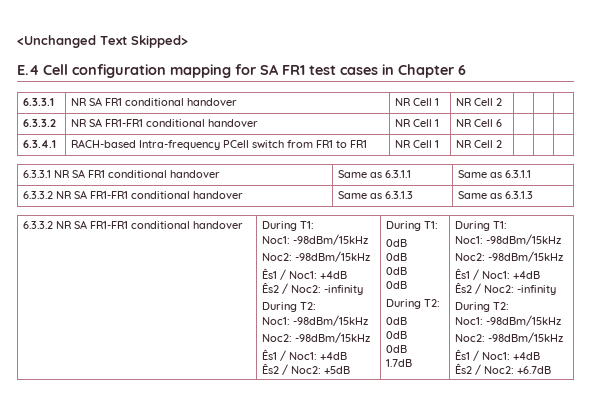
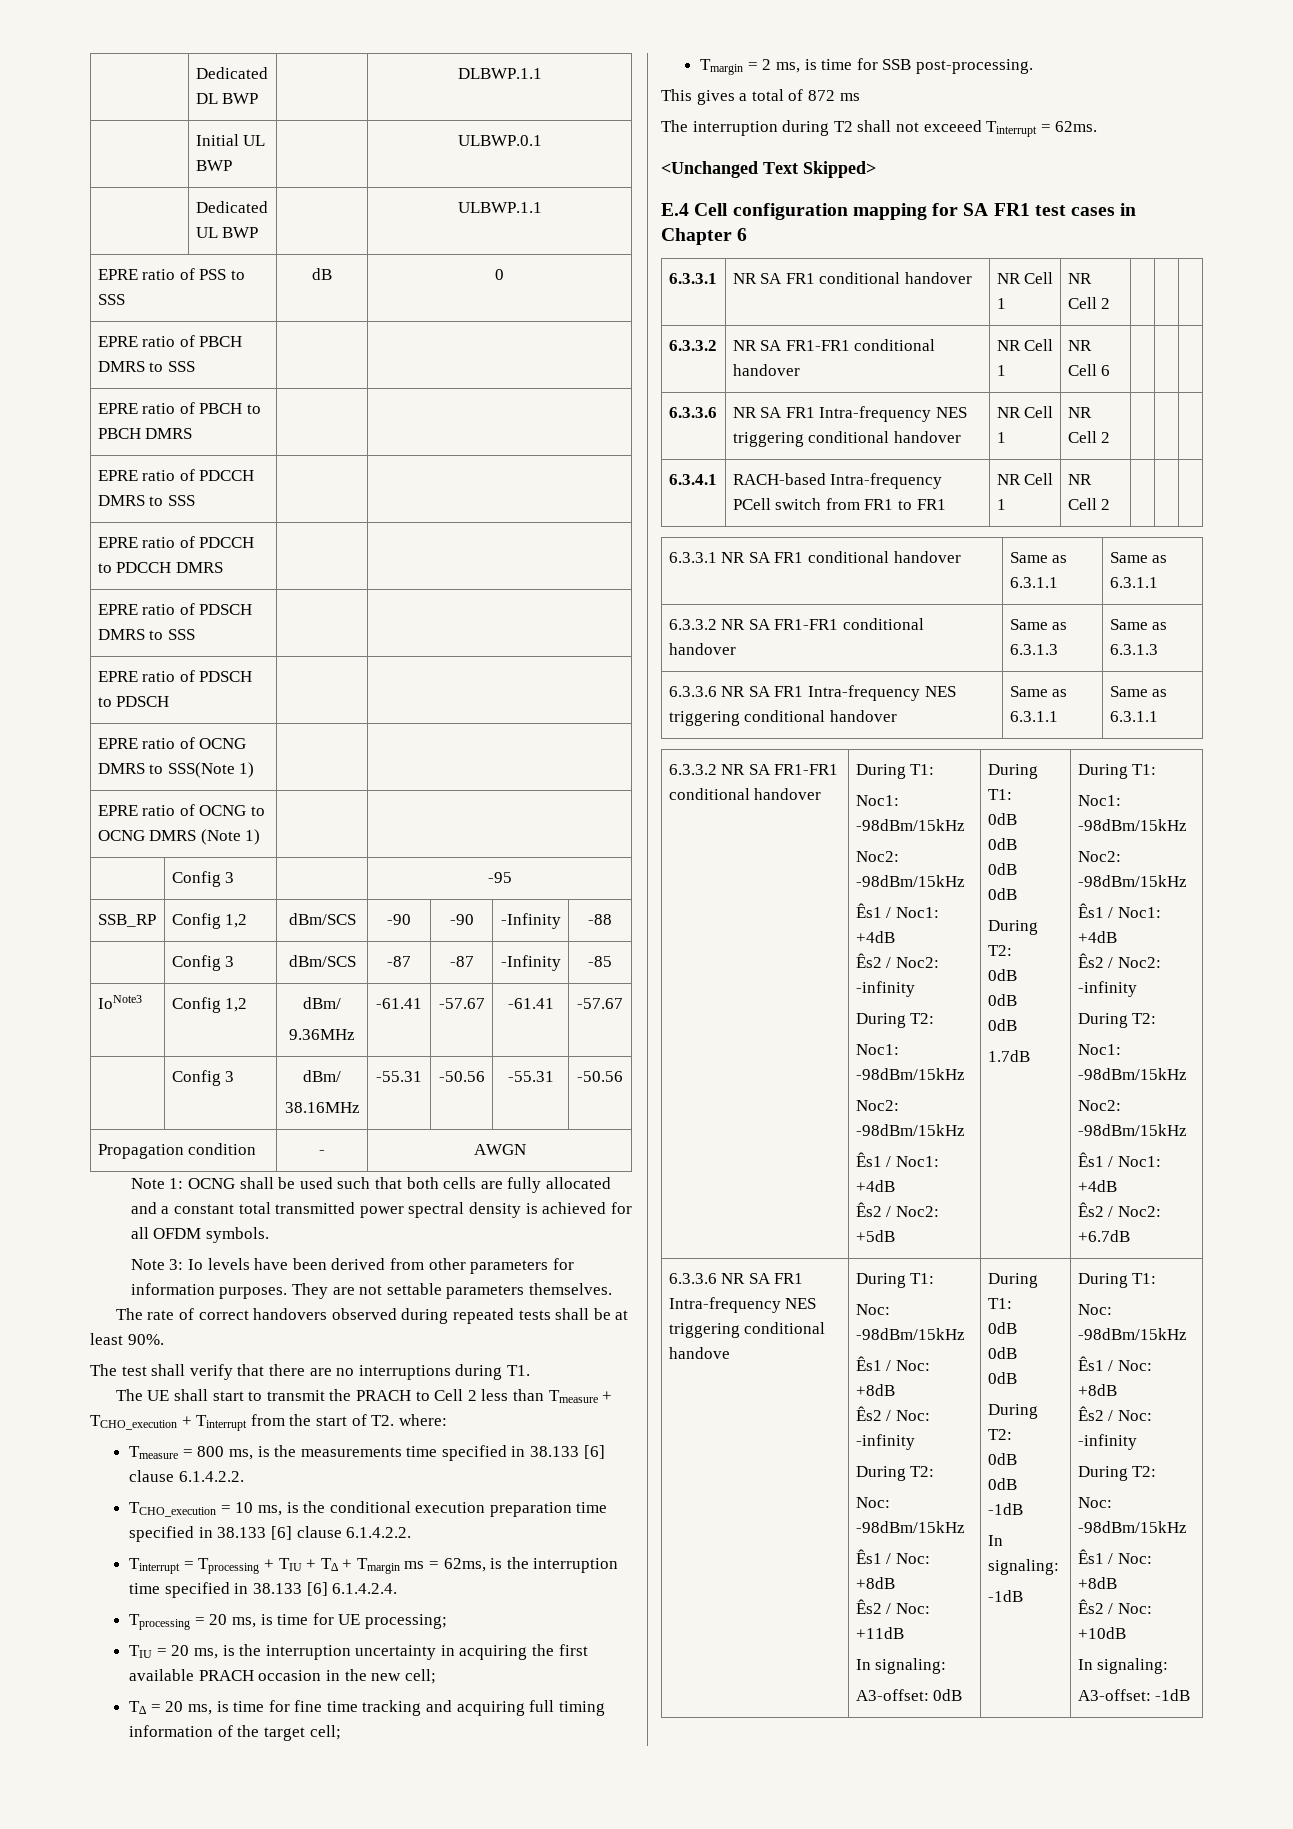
+ | Dedicated DL BWP | | DLBWP.1.1
+ | Initial UL BWP | | ULBWP.0.1
+ | Dedicated UL BWP | | ULBWP.1.1
+ EPRE ratio of PSS to SSS | dB | 0
+ EPRE ratio of PBCH DMRS to SSS | |
+ EPRE ratio of PBCH to PBCH DMRS | |
+ EPRE ratio of PDCCH DMRS to SSS | |
+ EPRE ratio of PDCCH to PDCCH DMRS | |
+ EPRE ratio of PDSCH DMRS to SSS | |
+ EPRE ratio of PDSCH to PDSCH | |
+ EPRE ratio of OCNG DMRS to SSS(Note 1) | |
+ EPRE ratio of OCNG to OCNG DMRS (Note 1) | |
+ | Config 3 | | -95
+ SSB_RP | Config 1,2 | dBm/SCS | -90 | -90 | -Infinity | -88
+ | Config 3 | dBm/SCS | -87 | -87 | -Infinity | -85
+ IoNote3 | Config 1,2 | dBm/
+ 9.36MHz | -61.41 | -57.67 | -61.41 | -57.67
+ | Config 3 | dBm/
+ 38.16MHz | -55.31 | -50.56 | -55.31 | -50.56
+ Propagation condition | - | AWGN
+ Note 1: OCNG shall be used such that both cells are fully allocated and a constant total transmitted power spectral density is achieved for all OFDM symbols.
+ Note 3: Io levels have been derived from other parameters for information purposes. They are not settable parameters themselves.
+ The rate of correct handovers observed during repeated tests shall be at least 90%.
+ The test shall verify that there are no interruptions during T1.
+ The UE shall start to transmit the PRACH to Cell 2 less than Tmeasure + TCHO_execution + Tinterrupt from the start of T2. where:
+ Tmeasure = 800 ms, is the measurements time specified in 38.133 [6] clause 6.1.4.2.2.
+ TCHO_execution = 10 ms, is the conditional execution preparation time specified in 38.133 [6] clause 6.1.4.2.2.
+ Tinterrupt = Tprocessing + TIU + T∆ + Tmargin ms = 62ms, is the interruption time specified in 38.133 [6] 6.1.4.2.4.
+ Tprocessing = 20 ms, is time for UE processing;
+ TIU = 20 ms, is the interruption uncertainty in acquiring the first available PRACH occasion in the new cell;
+ T∆ = 20 ms, is time for fine time tracking and acquiring full timing information of the target cell;
+ Tmargin = 2 ms, is time for SSB post-processing.
+ This gives a total of 872 ms
+ The interruption during T2 shall not exceeed Tinterrupt = 62ms.
+ 6.3.3.6 | NR SA FR1 Intra-frequency NES triggering conditional handover | NR Cell 1 | NR Cell 2 | | |
+ 6.3.3.6 NR SA FR1 Intra-frequency NES triggering conditional handover | Same as 6.3.1.1 | Same as 6.3.1.1
+ 6.3.3.6 NR SA FR1 Intra-frequency NES triggering conditional handove | During T1:
+ Noc: -98dBm/15kHz
+ Ês1 / Noc: +8dB
+ Ês2 / Noc: -infinity
+ During T2:
+ Noc: -98dBm/15kHz
+ Ês1 / Noc: +8dB
+ Ês2 / Noc: +11dB
+ In signaling:
+ A3-offset: 0dB | During T1:
+ 0dB
+ 0dB
+ 0dB
+ During T2:
+ 0dB
+ 0dB
+ -1dB
+ In signaling:
+ -1dB | During T1:
+ Noc: -98dBm/15kHz
+ Ês1 / Noc: +8dB
+ Ês2 / Noc: -infinity
+ During T2:
+ Noc: -98dBm/15kHz
+ Ês1 / Noc: +8dB
+ Ês2 / Noc: +10dB
+ In signaling:
+ A3-offset: -1dB

